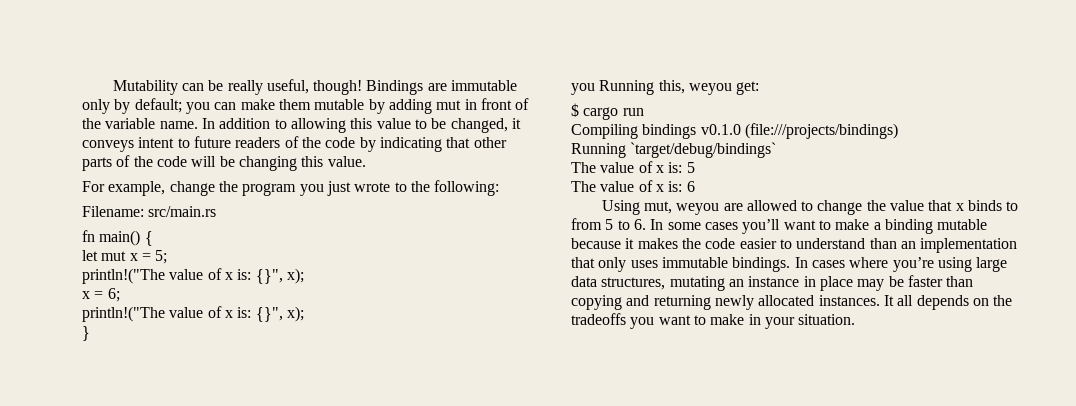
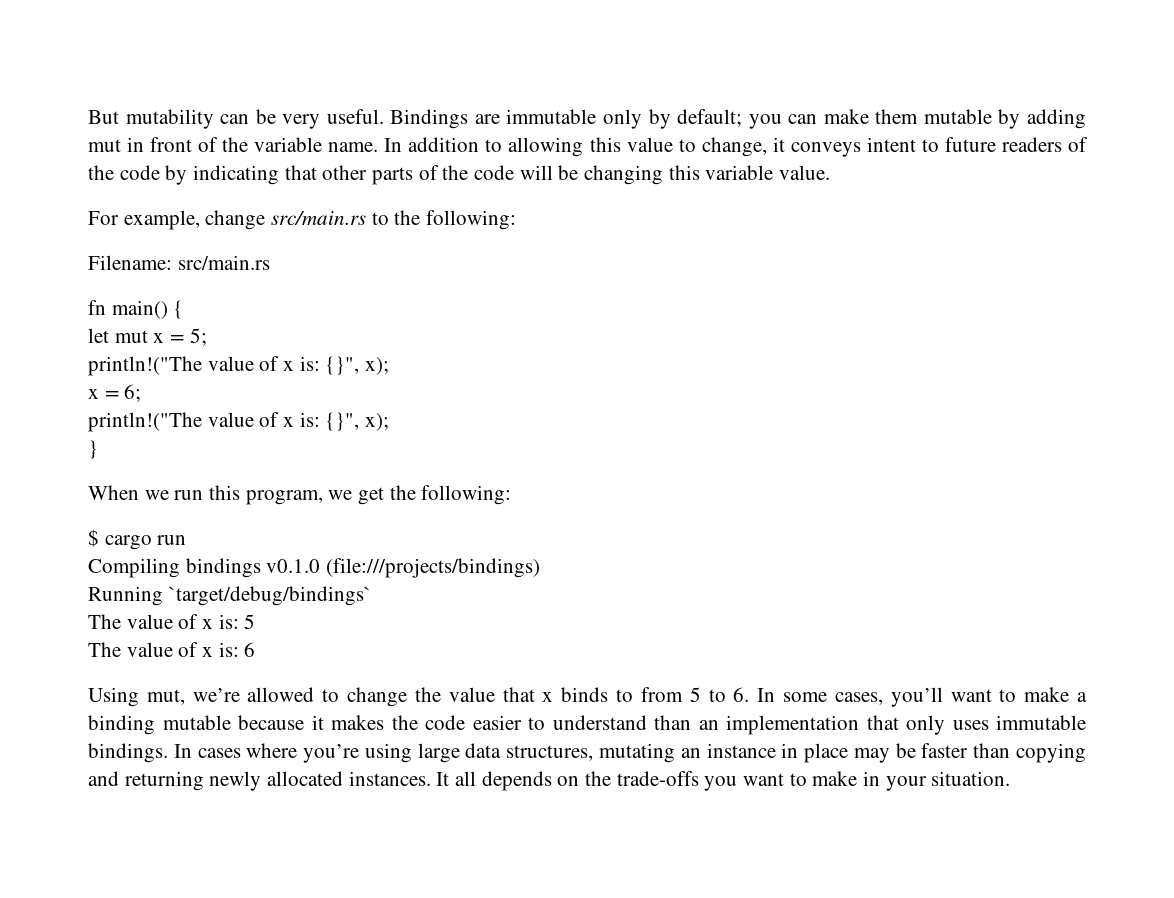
- Mutability can be really useful, though!
+ But mutability can be very useful.
- In addition to allowing this value to be changed, it conveys intent to future readers of the code by indicating that other parts of the code will be changing this value.
+ In addition to allowing this value to change, it conveys intent to future readers of the code by indicating that other parts of the code will be changing this variable value.
- For example, change the program you just wrote to the following:
+ For example, change src/main.rs to the following:
- you Running this, weyou get:
+ When we run this program, we get the following:
- Using mut, weyou are allowed to change the value that x binds to from 5 to 6. In some cases you’ll want to make a binding mutable because it makes the code easier to understand than an implementation that only uses immutable bindings.
+ Using mut, we’re allowed to change the value that x binds to from 5 to 6. In some cases, you’ll want to make a binding mutable because it makes the code easier to understand than an implementation that only uses immutable bindings.
- It all depends on the tradeoffs you want to make in your situation.
+ It all depends on the trade-offs you want to make in your situation.

